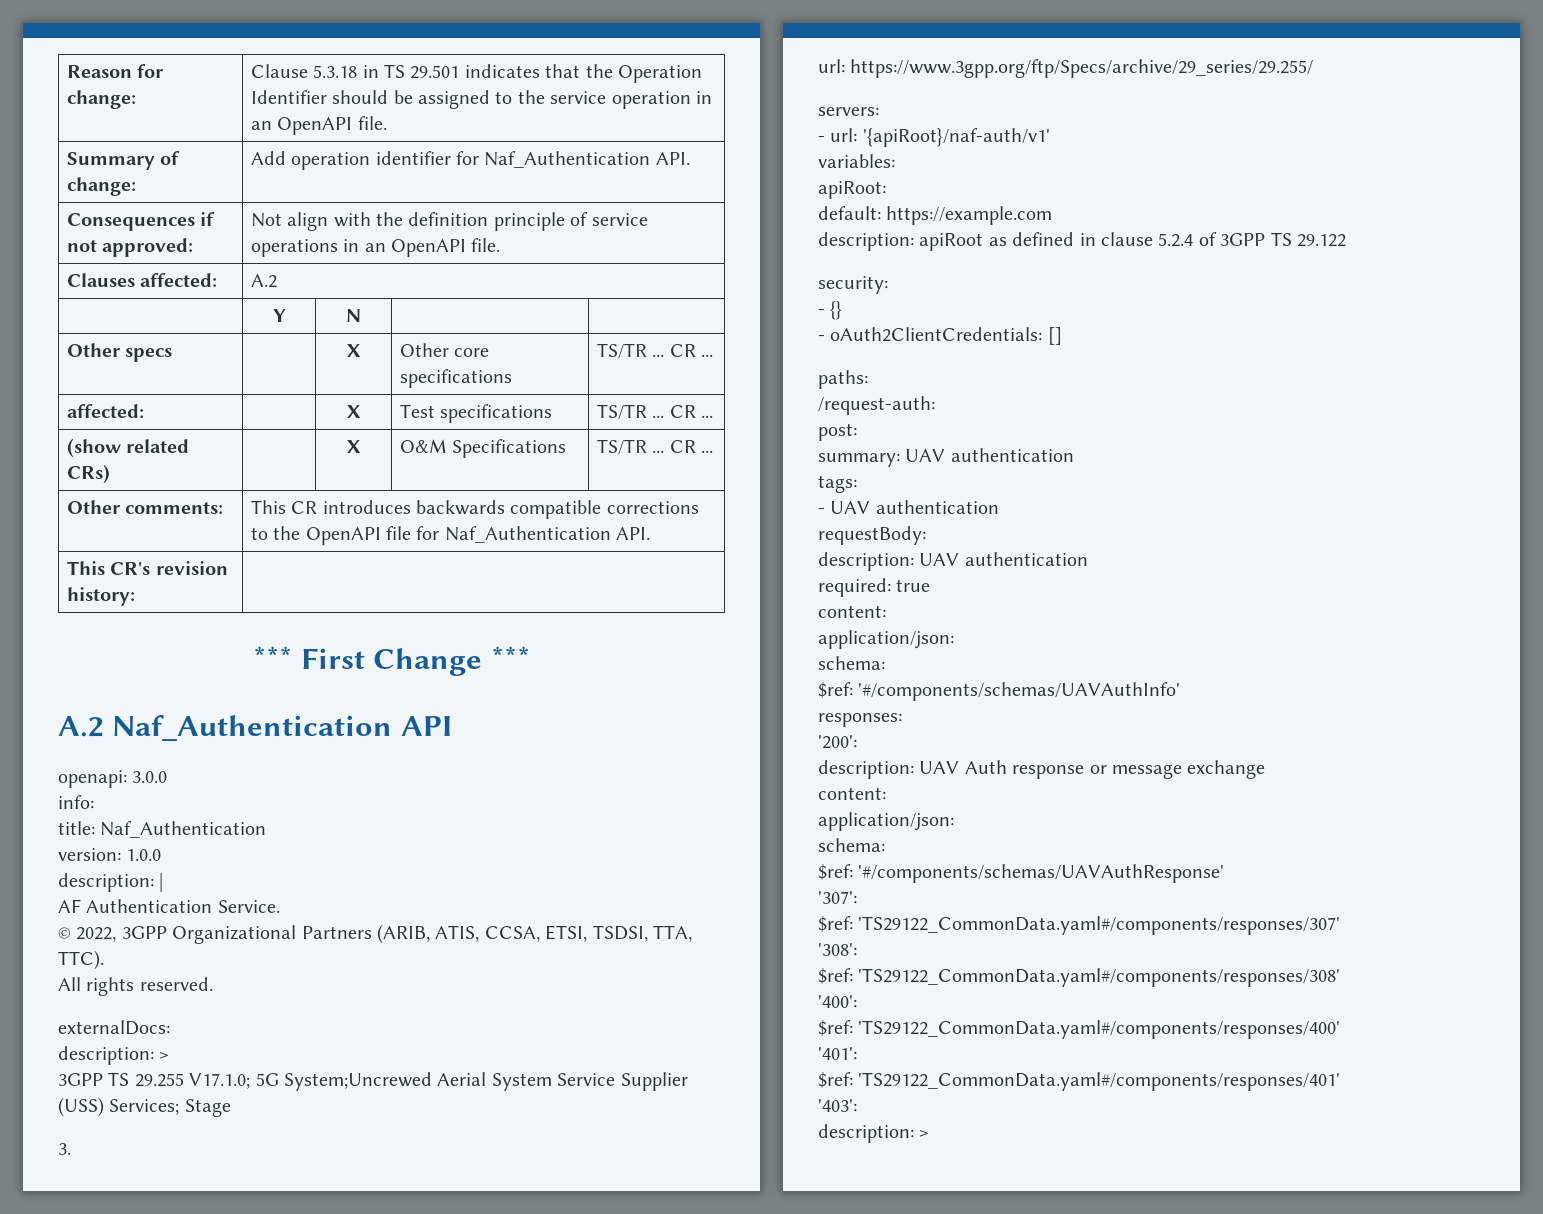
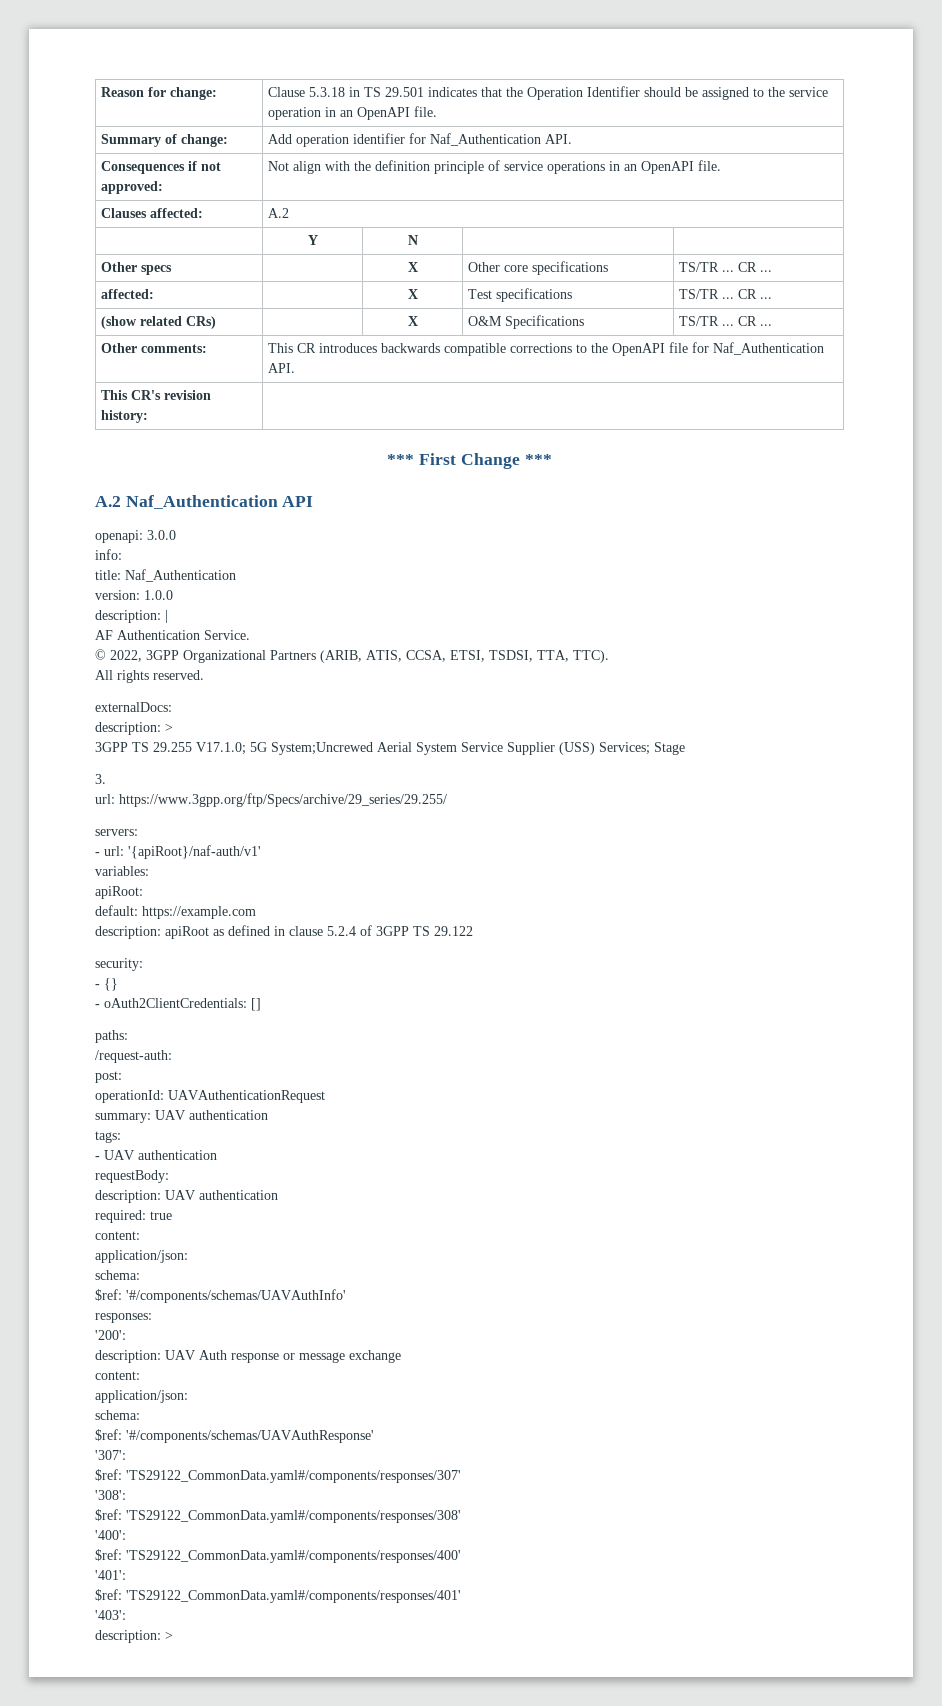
+ operationId: UAVAuthenticationRequest

